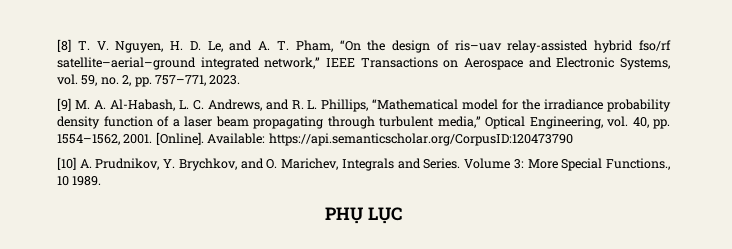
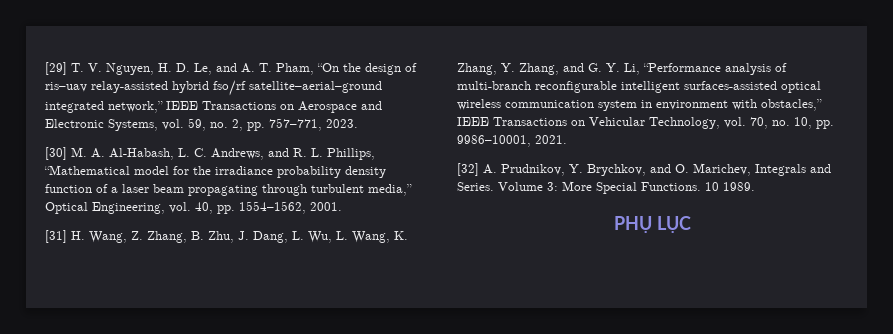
- [8] T. V. Nguyen, H. D. Le, and A. T. Pham, “On the design of ris–uav relay-assisted hybrid fso/rf satellite–aerial–ground integrated network,” IEEE Transactions on Aerospace and Electronic Systems, vol. 59, no. 2, pp. 757–771, 2023.
+ [29] T. V. Nguyen, H. D. Le, and A. T. Pham, “On the design of ris–uav relay-assisted hybrid fso/rf satellite–aerial–ground integrated network,” IEEE Transactions on Aerospace and Electronic Systems, vol. 59, no. 2, pp. 757–771, 2023.
- [9] M. A. Al-Habash, L. C. Andrews, and R. L. Phillips, “Mathematical model for the irradiance probability density function of a laser beam propagating through turbulent media,” Optical Engineering, vol. 40, pp. 1554–1562, 2001. [Online]. Available: https://api.semanticscholar.org/CorpusID:120473790
- [10] A. Prudnikov, Y. Brychkov, and O. Marichev, Integrals and Series.
+ [30] M. A. Al-Habash, L. C. Andrews, and R. L. Phillips, “Mathematical model for the irradiance probability density function of a laser beam propagating through turbulent media,” Optical Engineering, vol. 40, pp. 1554–1562, 2001.
+ [31] H. Wang, Z. Zhang, B. Zhu, J. Dang, L. Wu, L. Wang, K. Zhang, Y. Zhang, and G. Y. Li, “Performance analysis of multi-branch reconfigurable intelligent surfaces-assisted optical wireless communication system in environment with obstacles,” IEEE Transactions on Vehicular Technology, vol. 70, no. 10, pp. 9986–10001, 2021.
+ [32] A. Prudnikov, Y. Brychkov, and O. Marichev, Integrals and Series.
- Volume 3: More Special Functions., 10 1989.
+ Volume 3: More Special Functions. 10 1989.

